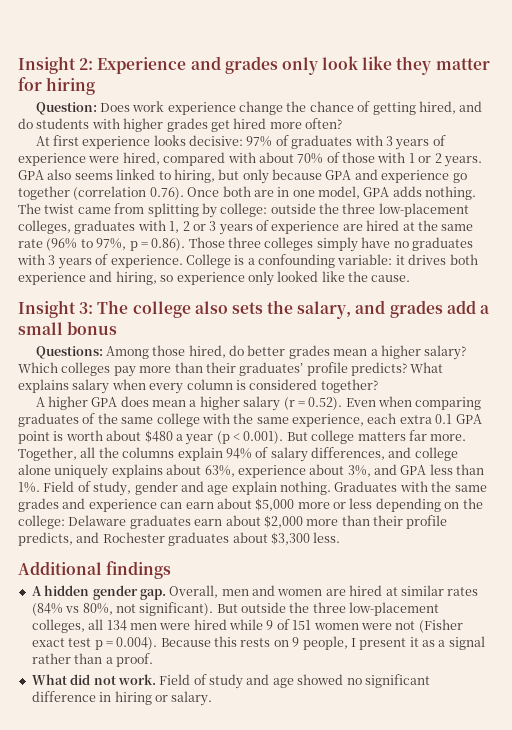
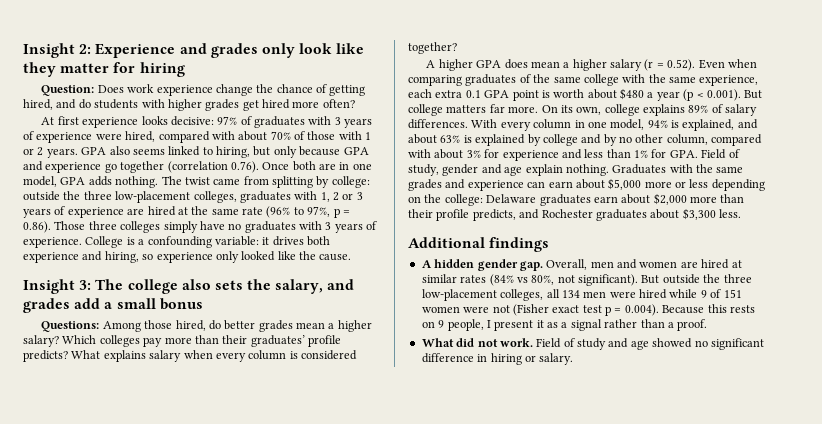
- Together, all the columns explain 94% of salary differences, and college alone uniquely explains about 63%, experience about 3%, and GPA less than 1%. Field of study, gender and age explain nothing.
+ On its own, college explains 89% of salary differences. With every column in one model, 94% is explained, and about 63% is explained by college and by no other column, compared with about 3% for experience and less than 1% for GPA. Field of study, gender and age explain nothing.

